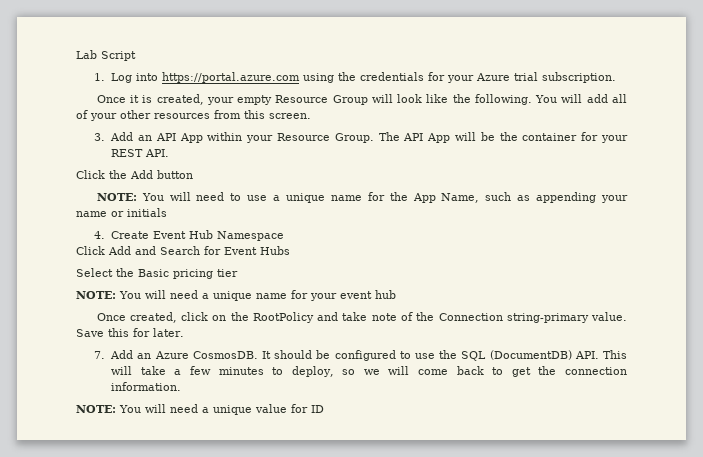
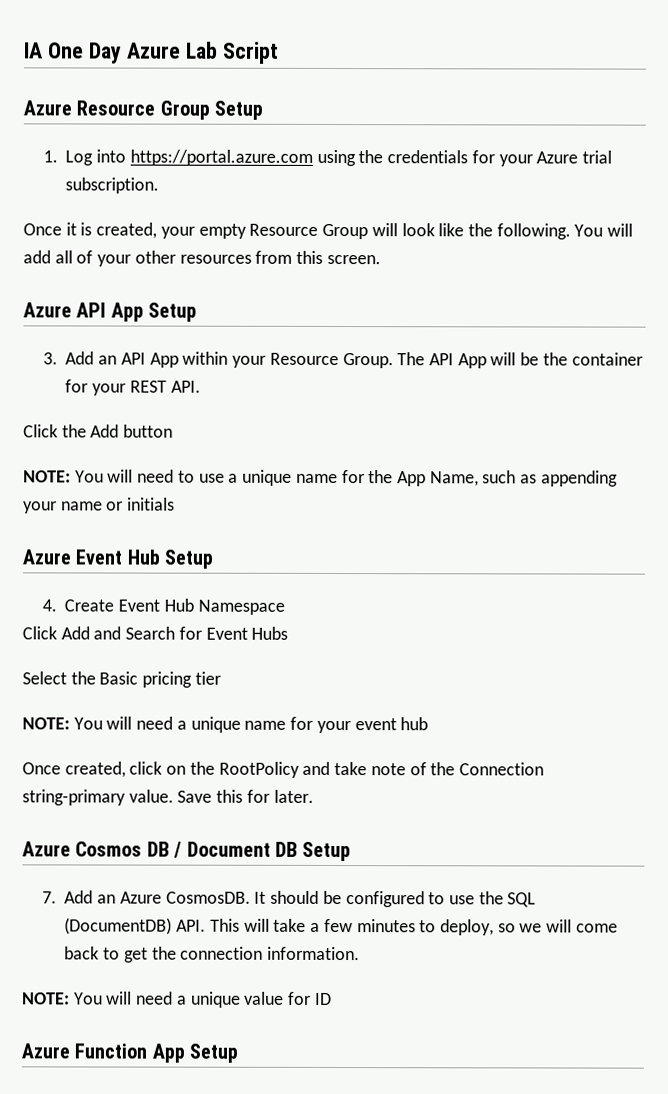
- Lab Script
+ IA One Day Azure Lab Script
+ Azure Resource Group Setup
+ Azure API App Setup
+ Azure Event Hub Setup
+ Azure Cosmos DB / Document DB Setup
+ Azure Function App Setup

